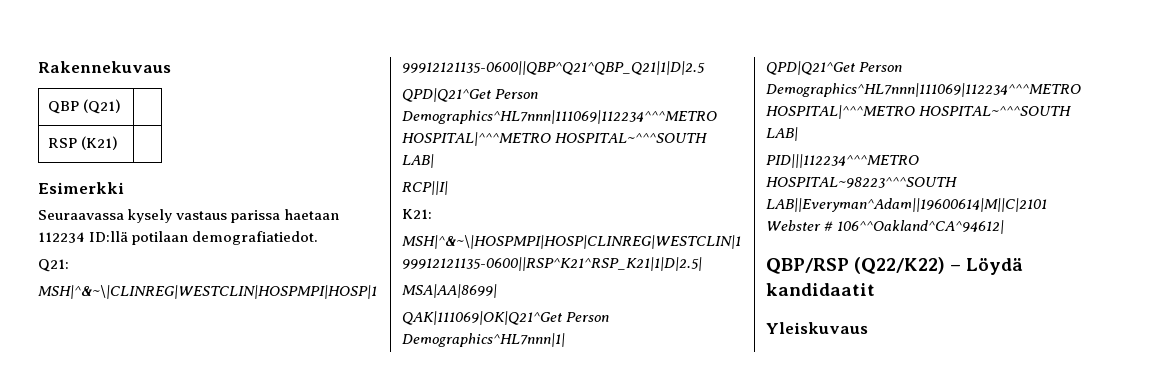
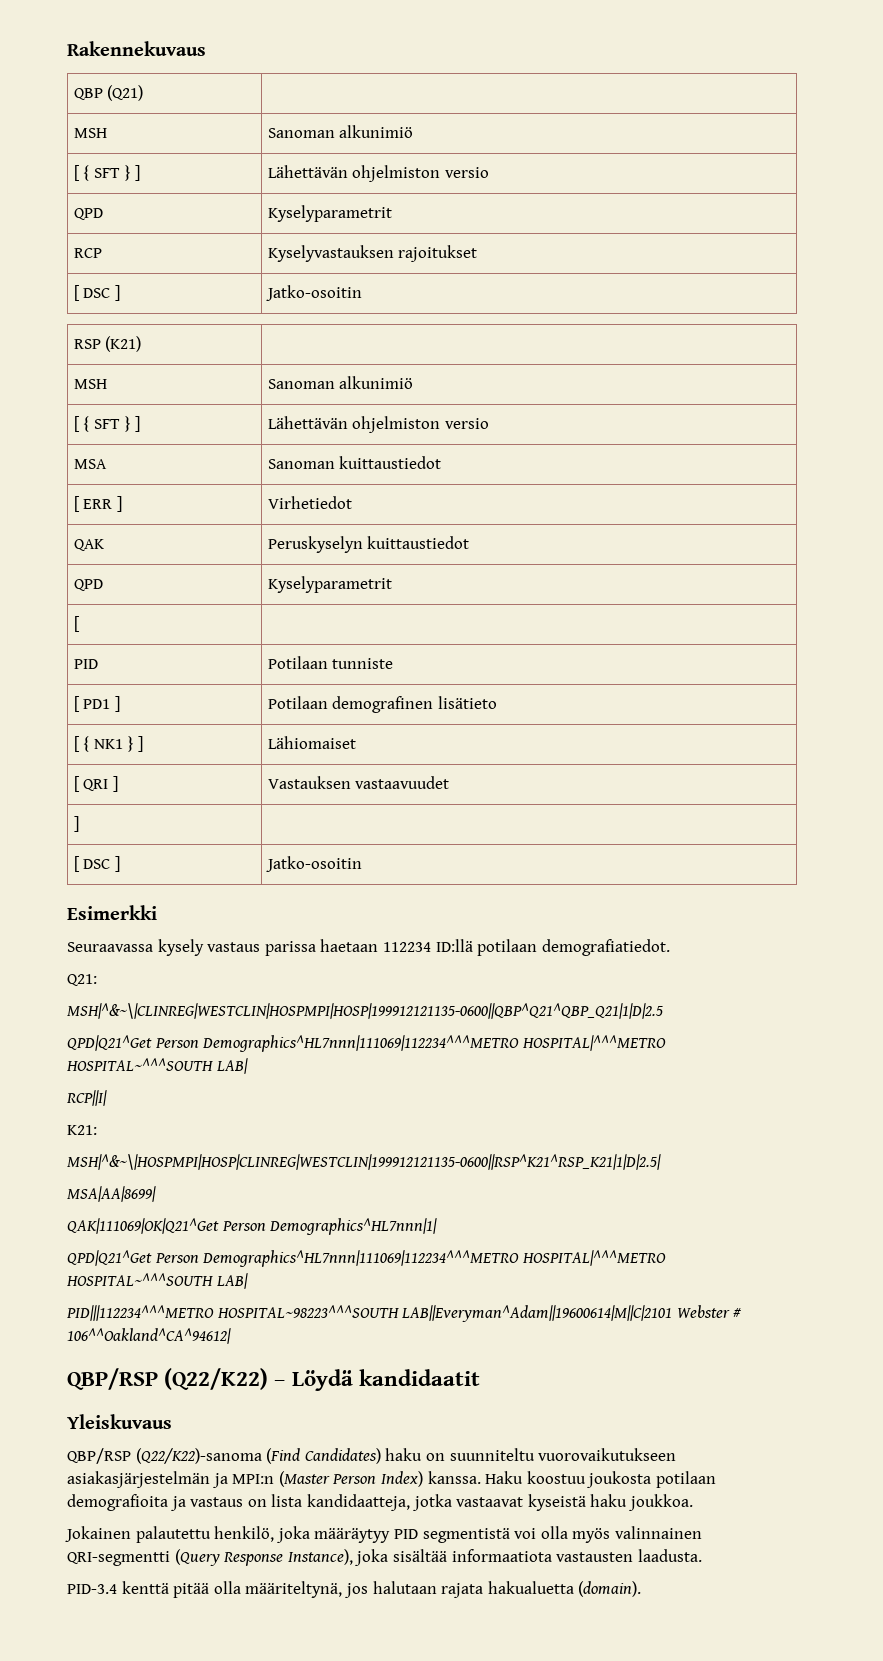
  QBP (Q21) |
+ MSH | Sanoman alkunimiö
+ [ { SFT } ] | Lähettävän ohjelmiston versio
+ QPD | Kyselyparametrit
+ RCP | Kyselyvastauksen rajoitukset
+ [ DSC ] | Jatko-osoitin
  RSP (K21) |
+ MSH | Sanoman alkunimiö
+ [ { SFT } ] | Lähettävän ohjelmiston versio
+ MSA | Sanoman kuittaustiedot
+ [ ERR ] | Virhetiedot
+ QAK | Peruskyselyn kuittaustiedot
+ QPD | Kyselyparametrit
+ [ |
+ PID | Potilaan tunniste
+ [ PD1 ] | Potilaan demografinen lisätieto
+ [ { NK1 } ] | Lähiomaiset
+ [ QRI ] | Vastauksen vastaavuudet
+ ] |
+ [ DSC ] | Jatko-osoitin
+ QBP/RSP (Q22/K22)-sanoma (Find Candidates) haku on suunniteltu vuorovaikutukseen asiakasjärjestelmän ja MPI:n (Master Person Index) kanssa. Haku koostuu joukosta potilaan demografioita ja vastaus on lista kandidaatteja, jotka vastaavat kyseistä haku joukkoa.
+ Jokainen palautettu henkilö, joka määräytyy PID segmentistä voi olla myös valinnainen QRI-segmentti (Query Response Instance), joka sisältää informaatiota vastausten laadusta.
+ PID-3.4 kenttä pitää olla määriteltynä, jos halutaan rajata hakualuetta (domain).

